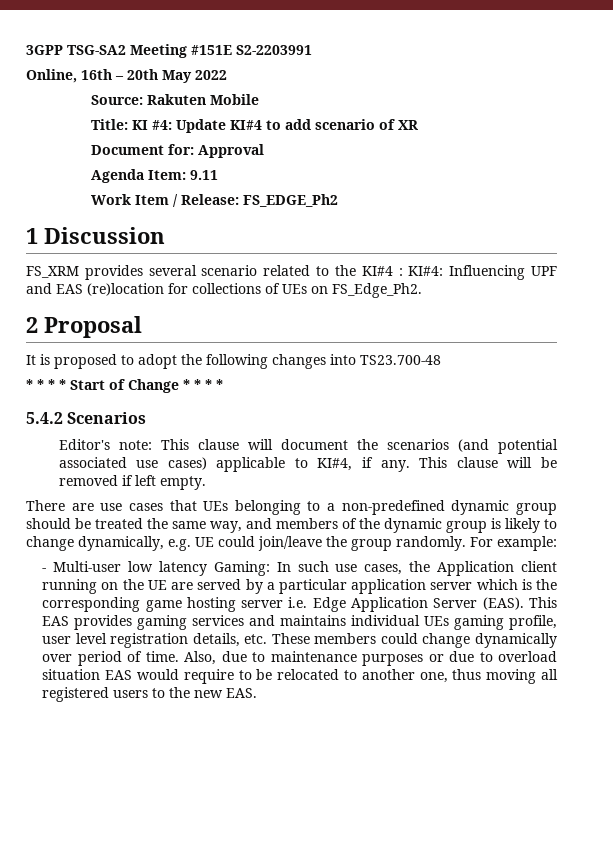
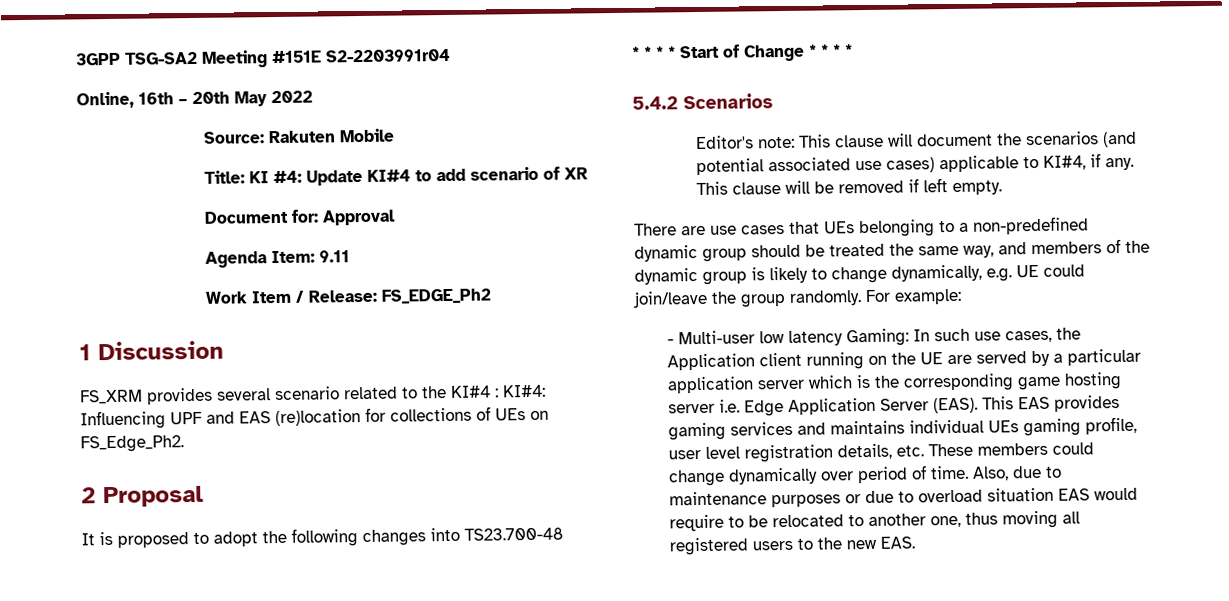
- 3GPP TSG-SA2 Meeting #151E S2-2203991
+ 3GPP TSG-SA2 Meeting #151E S2-2203991r04

